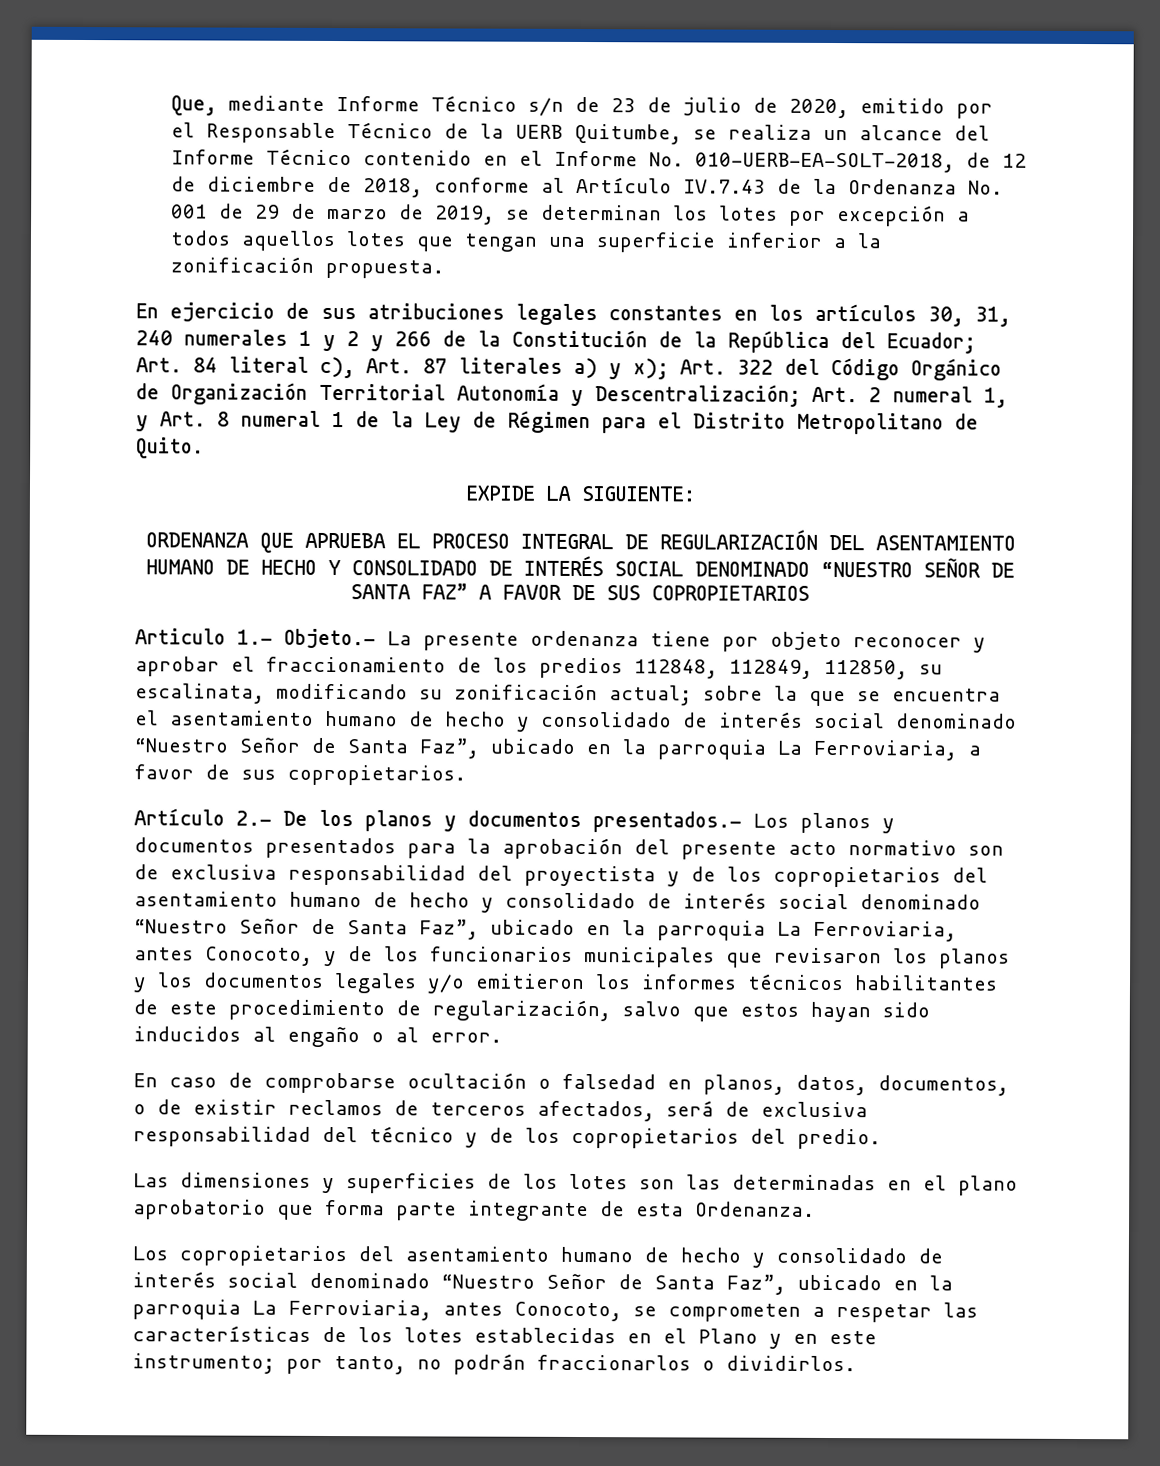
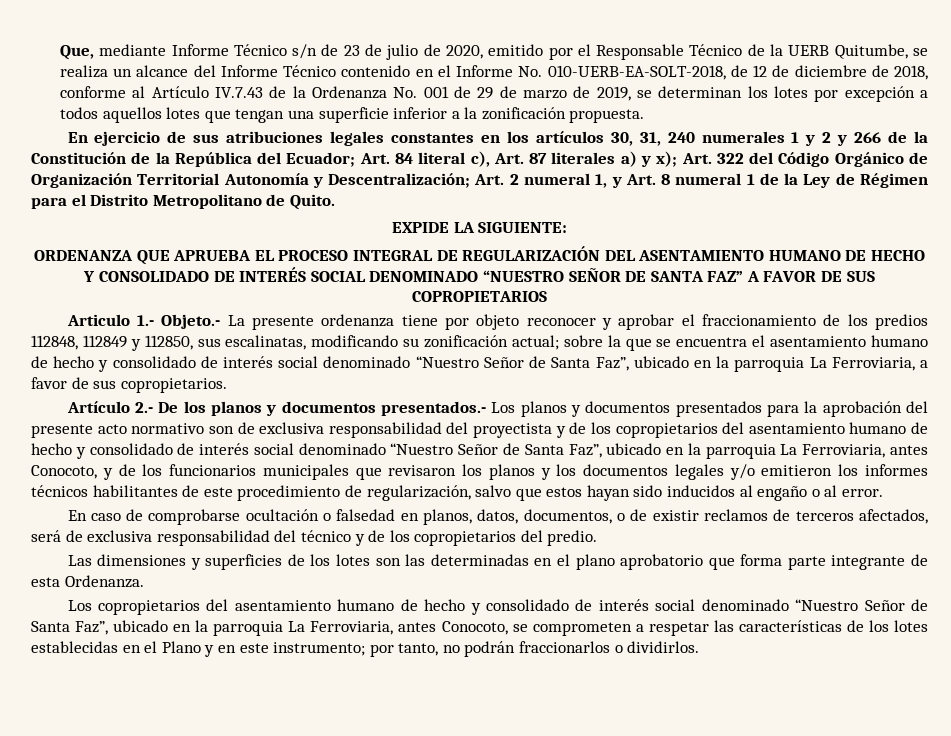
- Articulo 1.- Objeto.- La presente ordenanza tiene por objeto reconocer y aprobar el fraccionamiento de los predios 112848, 112849, 112850, su escalinata, modificando su zonificación actual; sobre la que se encuentra el asentamiento humano de hecho y consolidado de interés social denominado “Nuestro Señor de Santa Faz”, ubicado en la parroquia La Ferroviaria, a favor de sus copropietarios.
+ Articulo 1.- Objeto.- La presente ordenanza tiene por objeto reconocer y aprobar el fraccionamiento de los predios 112848, 112849 y 112850, sus escalinatas, modificando su zonificación actual; sobre la que se encuentra el asentamiento humano de hecho y consolidado de interés social denominado “Nuestro Señor de Santa Faz”, ubicado en la parroquia La Ferroviaria, a favor de sus copropietarios.

